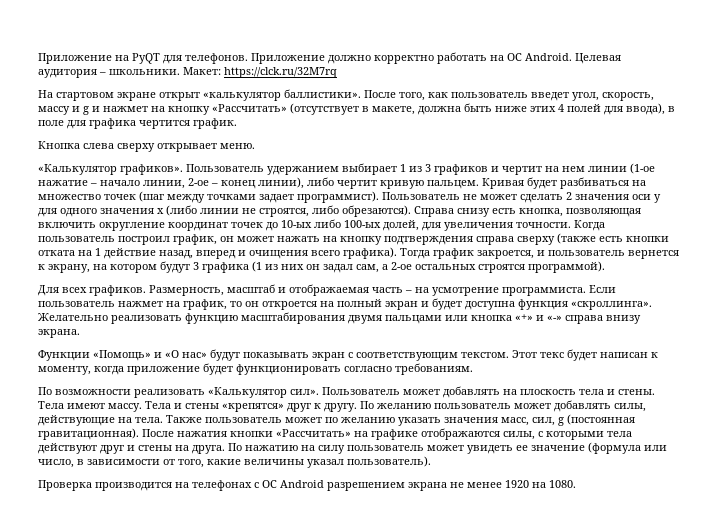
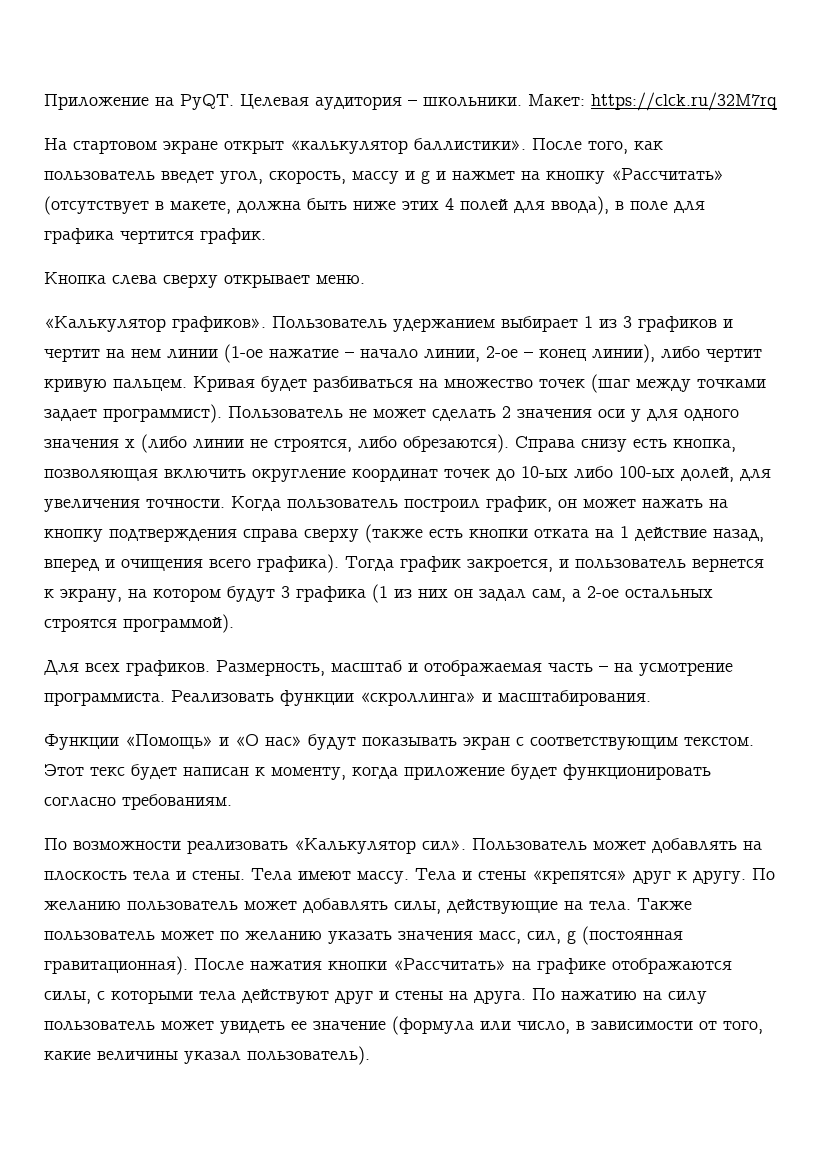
- Приложение на PyQT для телефонов. Приложение должно корректно работать на ОС Android.
+ Приложение на PyQT.
- Если пользователь нажмет на график, то он откроется на полный экран и будет доступна функция «скроллинга». Желательно реализовать функцию масштабирования двумя пальцами или кнопка «+» и «-» справа внизу экрана.
+ Реализовать функции «скроллинга» и масштабирования.
- Проверка производится на телефонах с ОС Android разрешением экрана не менее 1920 на 1080.

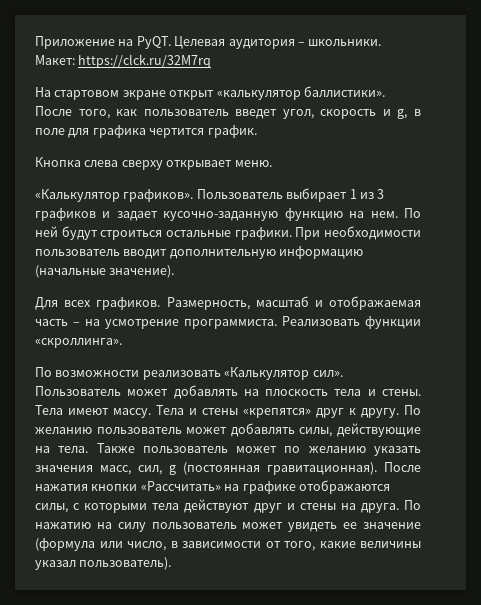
- После того, как пользователь введет угол, скорость, массу и g и нажмет на кнопку «Рассчитать» (отсутствует в макете, должна быть ниже этих 4 полей для ввода), в поле для графика чертится график.
+ После того, как пользователь введет угол, скорость и g, в поле для графика чертится график.
- Пользователь удержанием выбирает 1 из 3 графиков и чертит на нем линии (1-ое нажатие – начало линии, 2-ое – конец линии), либо чертит кривую пальцем. Кривая будет разбиваться на множество точек (шаг между точками задает программист). Пользователь не может сделать 2 значения оси y для одного значения x (либо линии не строятся, либо обрезаются). Справа снизу есть кнопка, позволяющая включить округление координат точек до 10-ых либо 100-ых долей, для увеличения точности. Когда пользователь построил график, он может нажать на кнопку подтверждения справа сверху (также есть кнопки отката на 1 действие назад, вперед и очищения всего графика). Тогда график закроется, и пользователь вернется к экрану, на котором будут 3 графика (1 из них он задал сам, а 2-ое остальных строятся программой).
+ Пользователь выбирает 1 из 3 графиков и задает кусочно-заданную функцию на нем. По ней будут строиться остальные графики. При необходимости пользователь вводит дополнительную информацию (начальные значение).
- Реализовать функции «скроллинга» и масштабирования.
- Функции «Помощь» и «О нас» будут показывать экран с соответствующим текстом. Этот текс будет написан к моменту, когда приложение будет функционировать согласно требованиям.
+ Реализовать функции «скроллинга».

